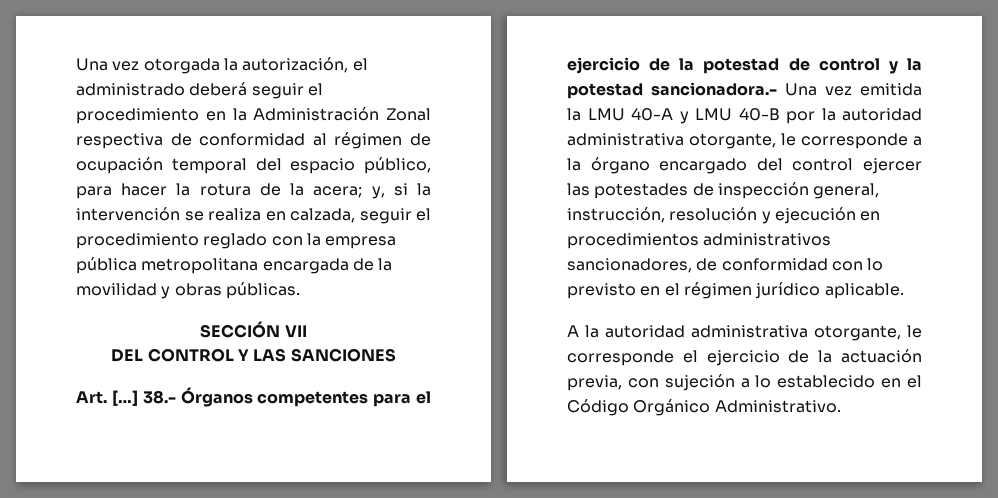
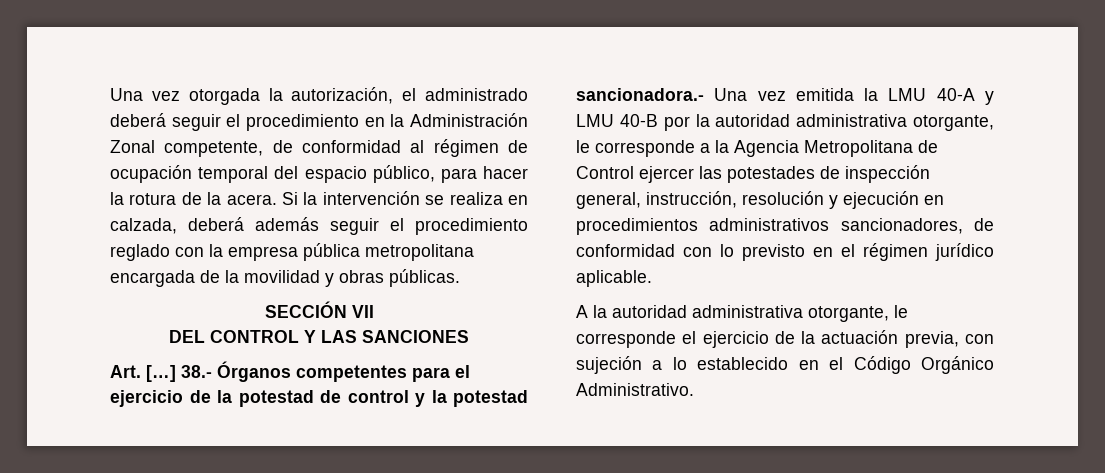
- Una vez otorgada la autorización, el administrado deberá seguir el procedimiento en la Administración Zonal respectiva de conformidad al régimen de ocupación temporal del espacio público, para hacer la rotura de la acera; y, si la intervención se realiza en calzada, seguir el procedimiento reglado con la empresa pública metropolitana encargada de la movilidad y obras públicas.
+ Una vez otorgada la autorización, el administrado deberá seguir el procedimiento en la Administración Zonal competente, de conformidad al régimen de ocupación temporal del espacio público, para hacer la rotura de la acera. Si la intervención se realiza en calzada, deberá además seguir el procedimiento reglado con la empresa pública metropolitana encargada de la movilidad y obras públicas.
- 38.- Órganos competentes para el ejercicio de la potestad de control y la potestad sancionadora.- Una vez emitida la LMU 40-A y LMU 40-B por la autoridad administrativa otorgante, le corresponde a la órgano encargado del control ejercer las potestades de inspección general, instrucción, resolución y ejecución en procedimientos administrativos sancionadores, de conformidad con lo previsto en el régimen jurídico aplicable.
+ 38.- Órganos competentes para el ejercicio de la potestad de control y la potestad sancionadora.- Una vez emitida la LMU 40-A y LMU 40-B por la autoridad administrativa otorgante, le corresponde a la Agencia Metropolitana de Control ejercer las potestades de inspección general, instrucción, resolución y ejecución en procedimientos administrativos sancionadores, de conformidad con lo previsto en el régimen jurídico aplicable.

